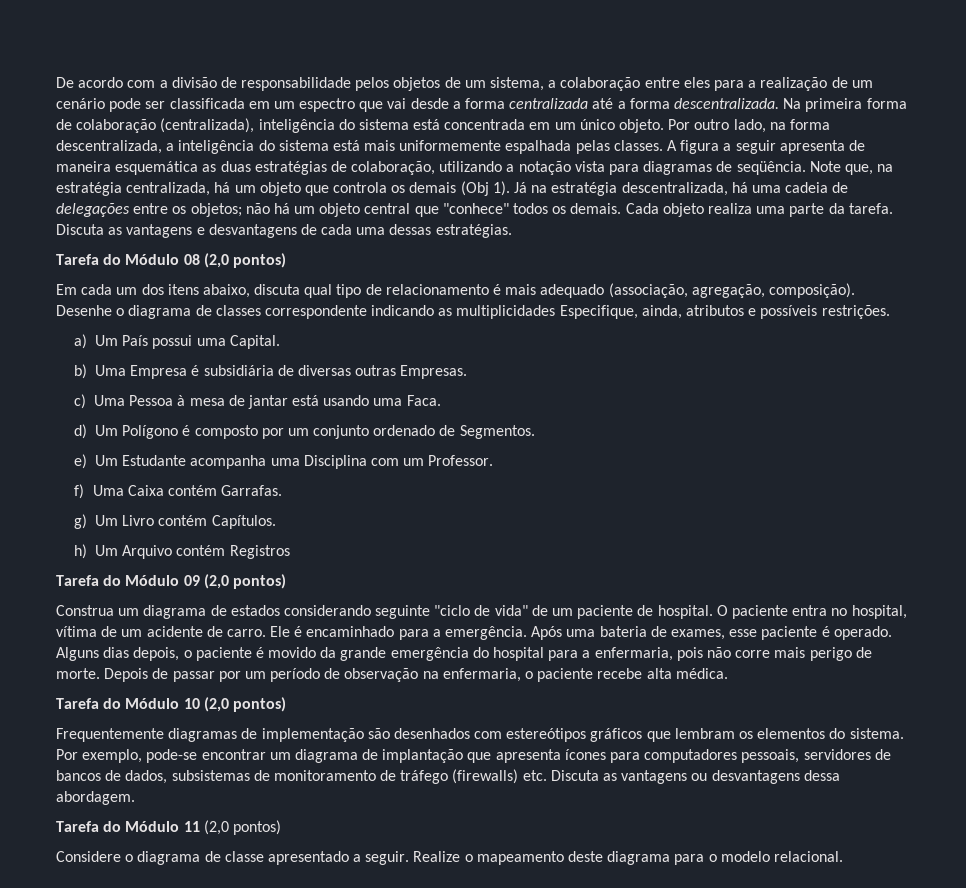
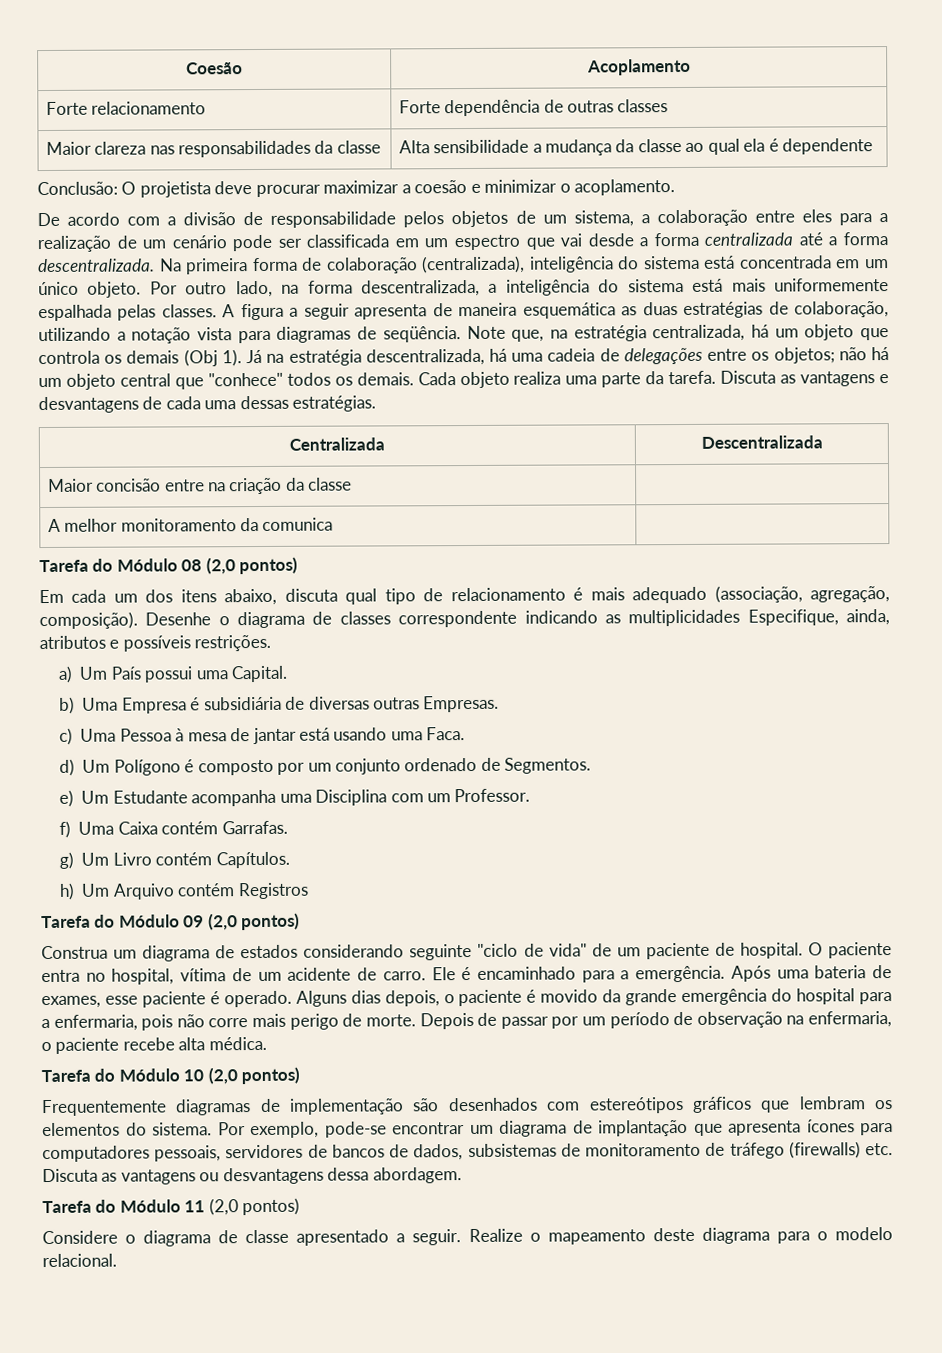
+ Coesão | Acoplamento
+ Forte relacionamento | Forte dependência de outras classes
+ Maior clareza nas responsabilidades da classe | Alta sensibilidade a mudança da classe ao qual ela é dependente
+ Conclusão: O projetista deve procurar maximizar a coesão e minimizar o acoplamento.
+ Centralizada | Descentralizada
+ Maior concisão entre na criação da classe |
+ A melhor monitoramento da comunica |

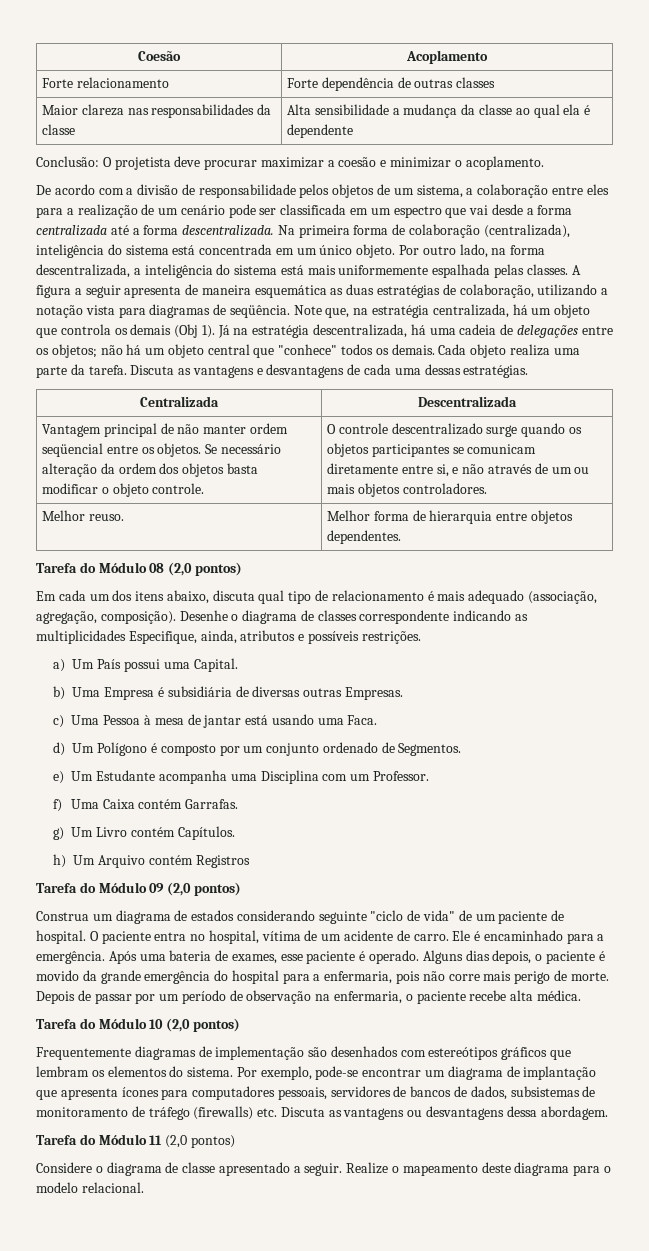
- Maior concisão entre na criação da classe |
- A melhor monitoramento da comunica |
+ Vantagem principal de não manter ordem seqüencial entre os objetos. Se necessário alteração da ordem dos objetos basta modificar o objeto controle. | O controle descentralizado surge quando os objetos participantes se comunicam diretamente entre si, e não através de um ou mais objetos controladores.
+ Melhor reuso. | Melhor forma de hierarquia entre objetos dependentes.

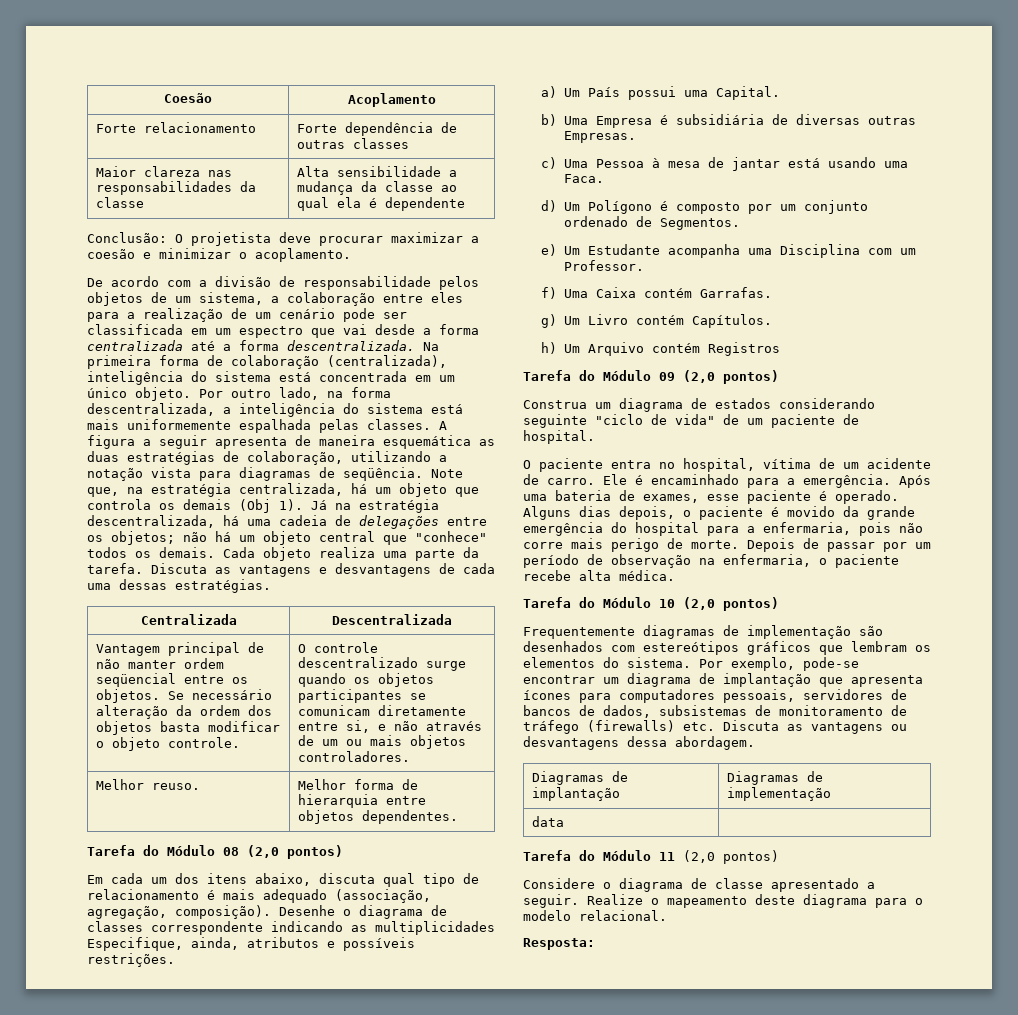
- Construa um diagrama de estados considerando seguinte "ciclo de vida" de um paciente de hospital. O paciente entra no hospital, vítima de um acidente de carro.
+ Construa um diagrama de estados considerando seguinte "ciclo de vida" de um paciente de hospital.
+ O paciente entra no hospital, vítima de um acidente de carro.
+ Diagramas de implantação | Diagramas de implementação
+ data |
+ Resposta:

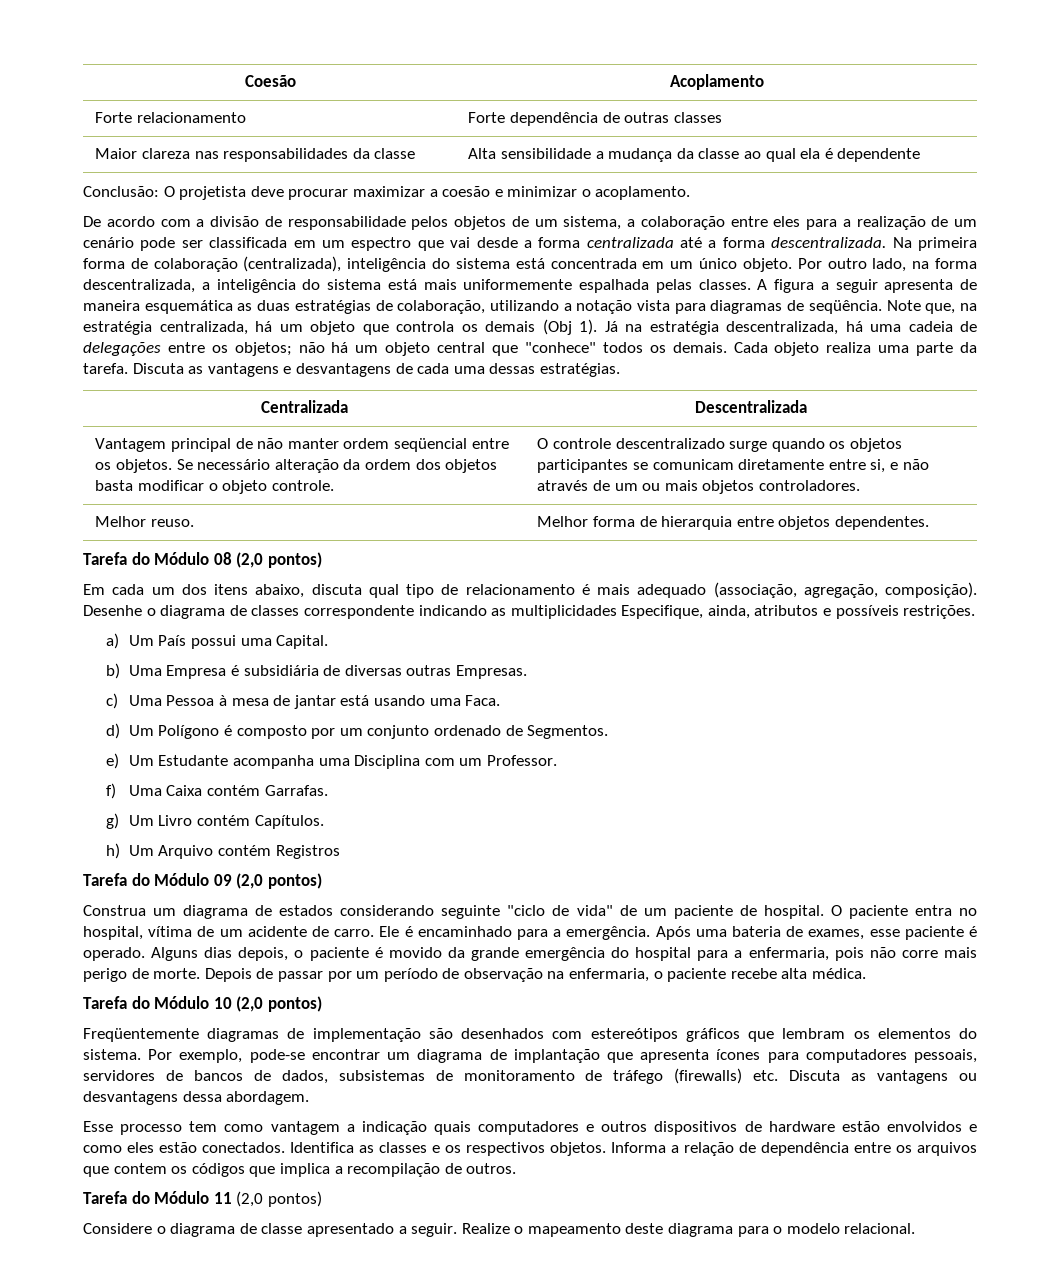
- Construa um diagrama de estados considerando seguinte "ciclo de vida" de um paciente de hospital.
- O paciente entra no hospital, vítima de um acidente de carro.
+ Construa um diagrama de estados considerando seguinte "ciclo de vida" de um paciente de hospital. O paciente entra no hospital, vítima de um acidente de carro.
- Frequentemente diagramas de implementação são desenhados com estereótipos gráficos que lembram os elementos do sistema.
+ Freqüentemente diagramas de implementação são desenhados com estereótipos gráficos que lembram os elementos do sistema.
- Diagramas de implantação | Diagramas de implementação
- data |
+ Esse processo tem como vantagem a indicação quais computadores e outros dispositivos de hardware estão envolvidos e como eles estão conectados. Identifica as classes e os respectivos objetos. Informa a relação de dependência entre os arquivos que contem os códigos que implica a recompilação de outros.
- Resposta:

